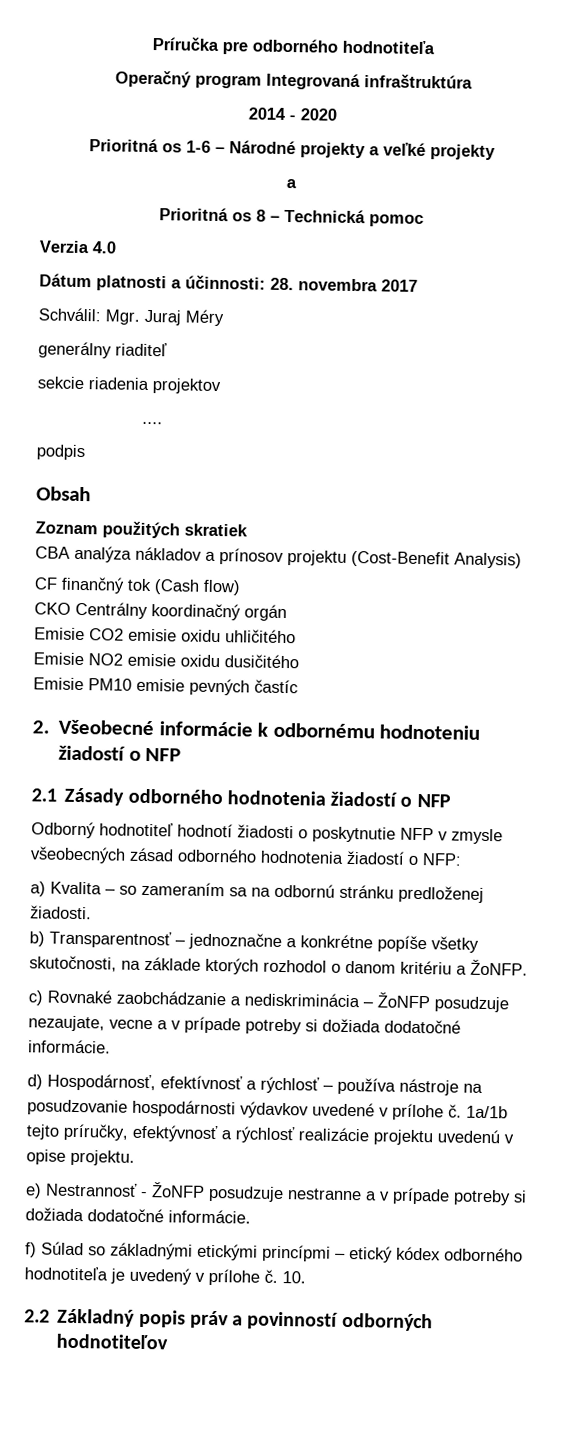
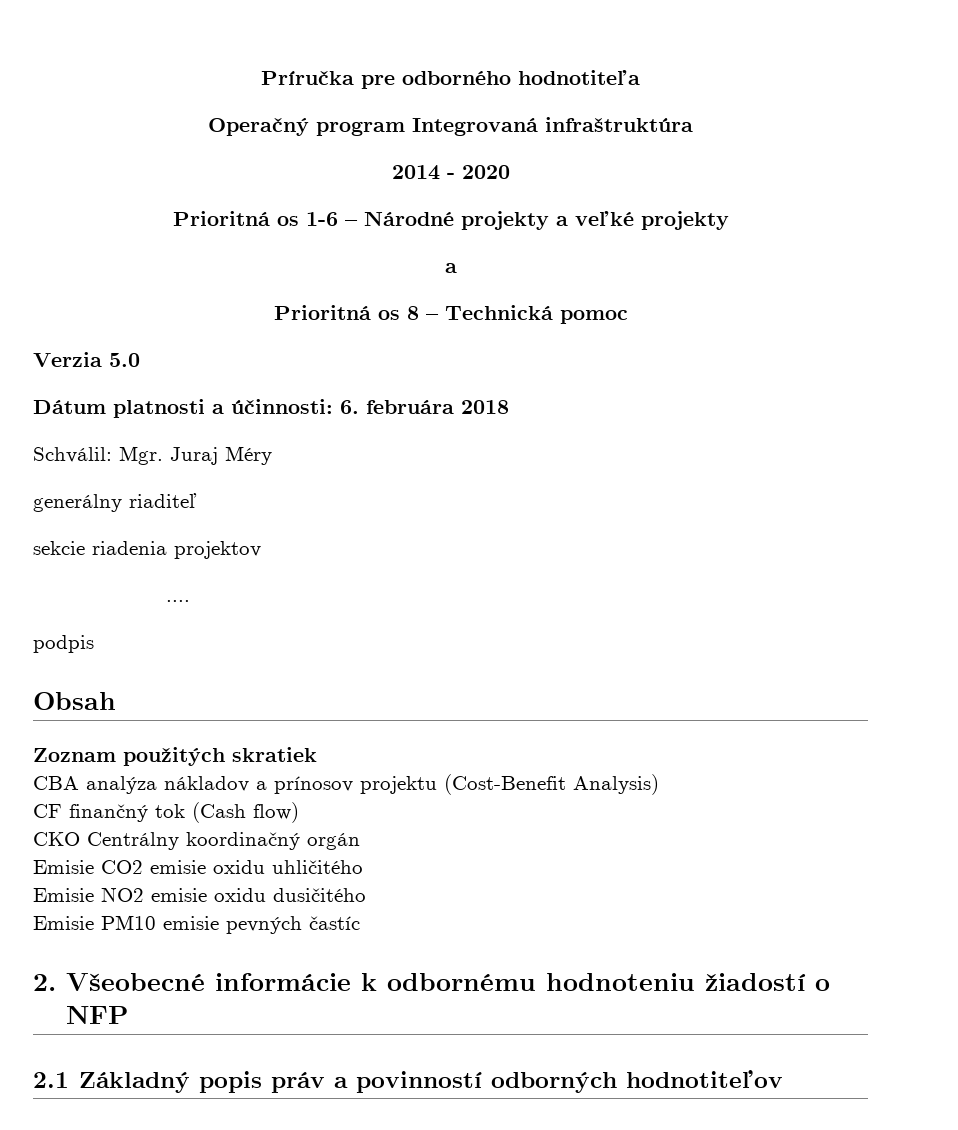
- Verzia 4.0
+ Verzia 5.0
- Dátum platnosti a účinnosti: 28. novembra 2017
+ Dátum platnosti a účinnosti: 6. februára 2018
- 2.1 Zásady odborného hodnotenia žiadostí o NFP
- Odborný hodnotiteľ hodnotí žiadosti o poskytnutie NFP v zmysle všeobecných zásad odborného hodnotenia žiadostí o NFP:
- a) Kvalita – so zameraním sa na odbornú stránku predloženej žiadosti.
- b) Transparentnosť – jednoznačne a konkrétne popíše všetky skutočnosti, na základe ktorých rozhodol o danom kritériu a ŽoNFP.
- c) Rovnaké zaobchádzanie a nediskriminácia – ŽoNFP posudzuje nezaujate, vecne a v prípade potreby si dožiada dodatočné informácie.
- d) Hospodárnosť, efektívnosť a rýchlosť – používa nástroje na posudzovanie hospodárnosti výdavkov uvedené v prílohe č. 1a/1b tejto príručky, efektývnosť a rýchlosť realizácie projektu uvedenú v opise projektu.
- e) Nestrannosť - ŽoNFP posudzuje nestranne a v prípade potreby si dožiada dodatočné informácie.
- f) Súlad so základnými etickými princípmi – etický kódex odborného hodnotiteľa je uvedený v prílohe č. 10.
- 2.2 Základný popis práv a povinností odborných hodnotiteľov
+ 2.1 Základný popis práv a povinností odborných hodnotiteľov

